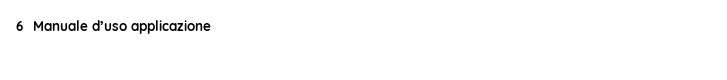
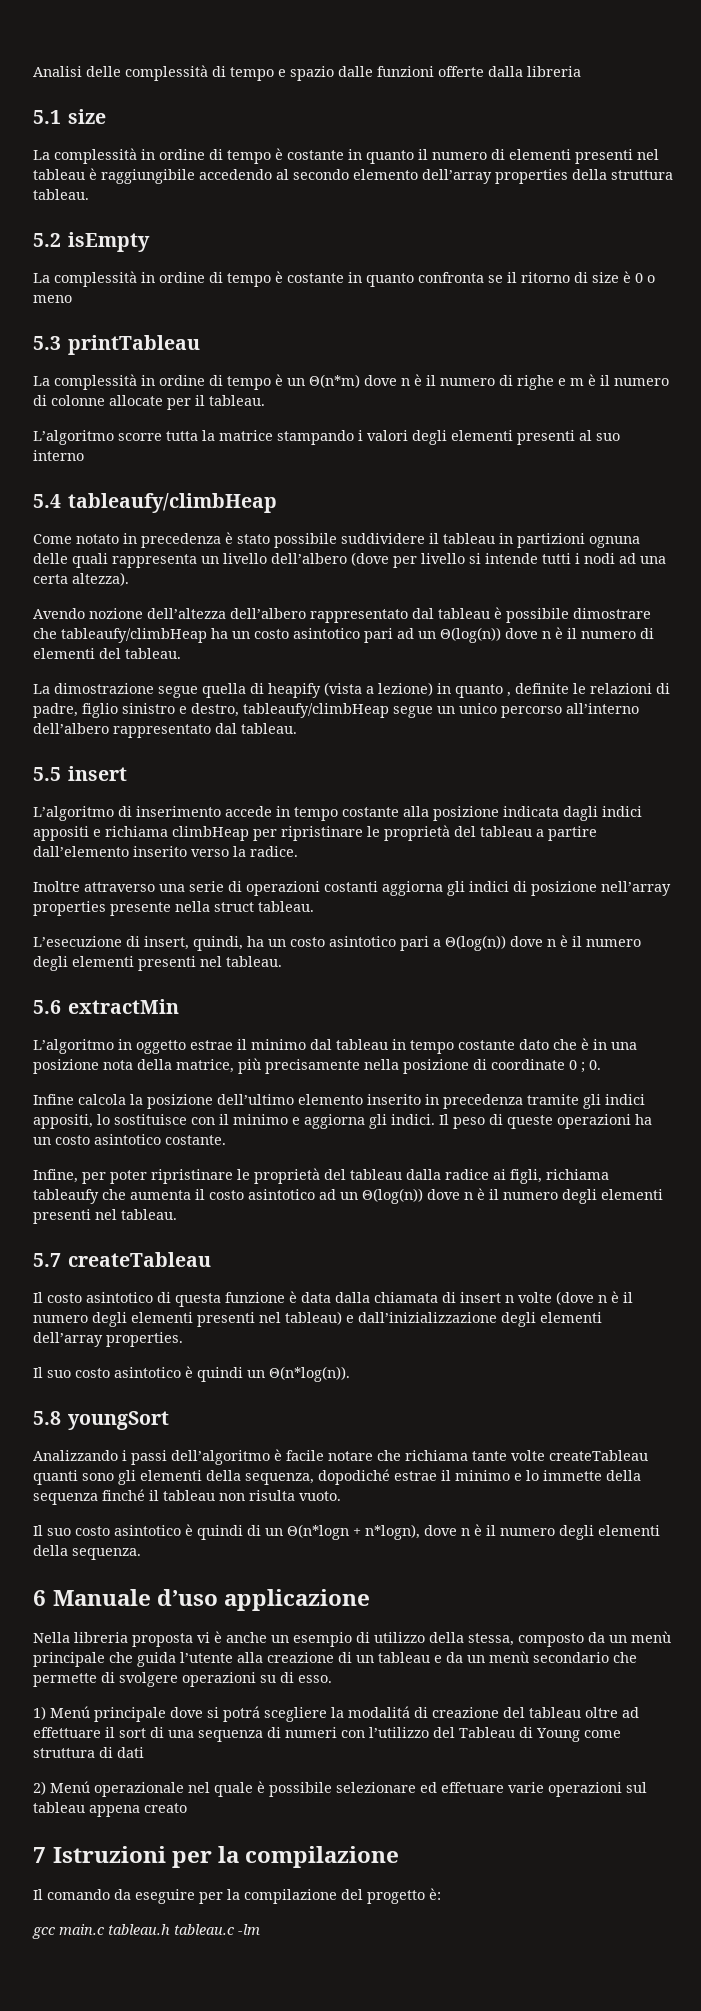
+ Analisi delle complessità di tempo e spazio dalle funzioni offerte dalla libreria
+ 5.1 size
+ La complessità in ordine di tempo è costante in quanto il numero di elementi presenti nel tableau è raggiungibile accedendo al secondo elemento dell’array properties della struttura tableau.
+ 5.2 isEmpty
+ La complessità in ordine di tempo è costante in quanto confronta se il ritorno di size è 0 o meno
+ 5.3 printTableau
+ La complessità in ordine di tempo è un Θ(n*m) dove n è il numero di righe e m è il numero di colonne allocate per il tableau.
+ L’algoritmo scorre tutta la matrice stampando i valori degli elementi presenti al suo interno
+ 5.4 tableaufy/climbHeap
+ Come notato in precedenza è stato possibile suddividere il tableau in partizioni ognuna delle quali rappresenta un livello dell’albero (dove per livello si intende tutti i nodi ad una certa altezza).
+ Avendo nozione dell’altezza dell’albero rappresentato dal tableau è possibile dimostrare che tableaufy/climbHeap ha un costo asintotico pari ad un Θ(log(n)) dove n è il numero di elementi del tableau.
+ La dimostrazione segue quella di heapify (vista a lezione) in quanto , definite le relazioni di padre, figlio sinistro e destro, tableaufy/climbHeap segue un unico percorso all’interno dell’albero rappresentato dal tableau.
+ 5.5 insert
+ L’algoritmo di inserimento accede in tempo costante alla posizione indicata dagli indici appositi e richiama climbHeap per ripristinare le proprietà del tableau a partire dall’elemento inserito verso la radice.
+ Inoltre attraverso una serie di operazioni costanti aggiorna gli indici di posizione nell’array properties presente nella struct tableau.
+ L’esecuzione di insert, quindi, ha un costo asintotico pari a Θ(log(n)) dove n è il numero degli elementi presenti nel tableau.
+ 5.6 extractMin
+ L’algoritmo in oggetto estrae il minimo dal tableau in tempo costante dato che è in una posizione nota della matrice, più precisamente nella posizione di coordinate 0 ; 0.
+ Infine calcola la posizione dell’ultimo elemento inserito in precedenza tramite gli indici appositi, lo sostituisce con il minimo e aggiorna gli indici. Il peso di queste operazioni ha un costo asintotico costante.
+ Infine, per poter ripristinare le proprietà del tableau dalla radice ai figli, richiama tableaufy che aumenta il costo asintotico ad un Θ(log(n)) dove n è il numero degli elementi presenti nel tableau.
+ 5.7 createTableau
+ Il costo asintotico di questa funzione è data dalla chiamata di insert n volte (dove n è il numero degli elementi presenti nel tableau) e dall’inizializzazione degli elementi dell’array properties.
+ Il suo costo asintotico è quindi un Θ(n*log(n)).
+ 5.8 youngSort
+ Analizzando i passi dell’algoritmo è facile notare che richiama tante volte createTableau quanti sono gli elementi della sequenza, dopodiché estrae il minimo e lo immette della sequenza finché il tableau non risulta vuoto.
+ Il suo costo asintotico è quindi di un Θ(n*logn + n*logn), dove n è il numero degli elementi della sequenza.
  6 Manuale d’uso applicazione
+ Nella libreria proposta vi è anche un esempio di utilizzo della stessa, composto da un menù principale che guida l’utente alla creazione di un tableau e da un menù secondario che permette di svolgere operazioni su di esso.
+ 1) Menú principale dove si potrá scegliere la modalitá di creazione del tableau oltre ad effettuare il sort di una sequenza di numeri con l’utilizzo del Tableau di Young come struttura di dati
+ 2) Menú operazionale nel quale è possibile selezionare ed effetuare varie operazioni sul tableau appena creato
+ 7 Istruzioni per la compilazione
+ Il comando da eseguire per la compilazione del progetto è:
+ gcc main.c tableau.h tableau.c -lm

